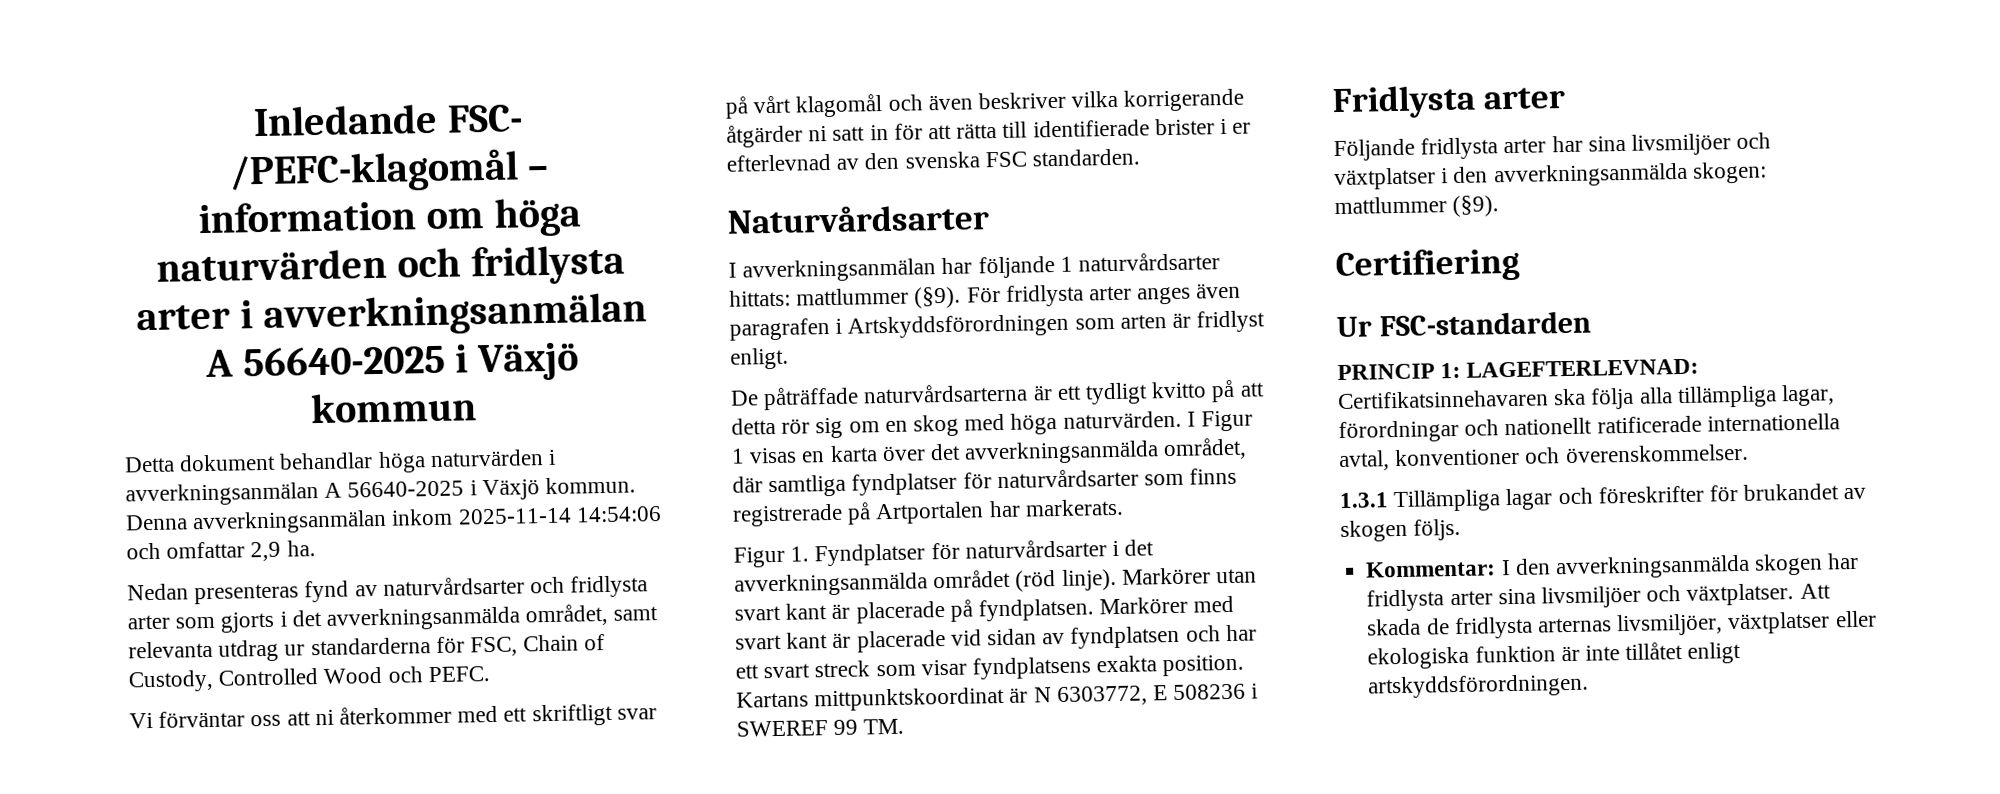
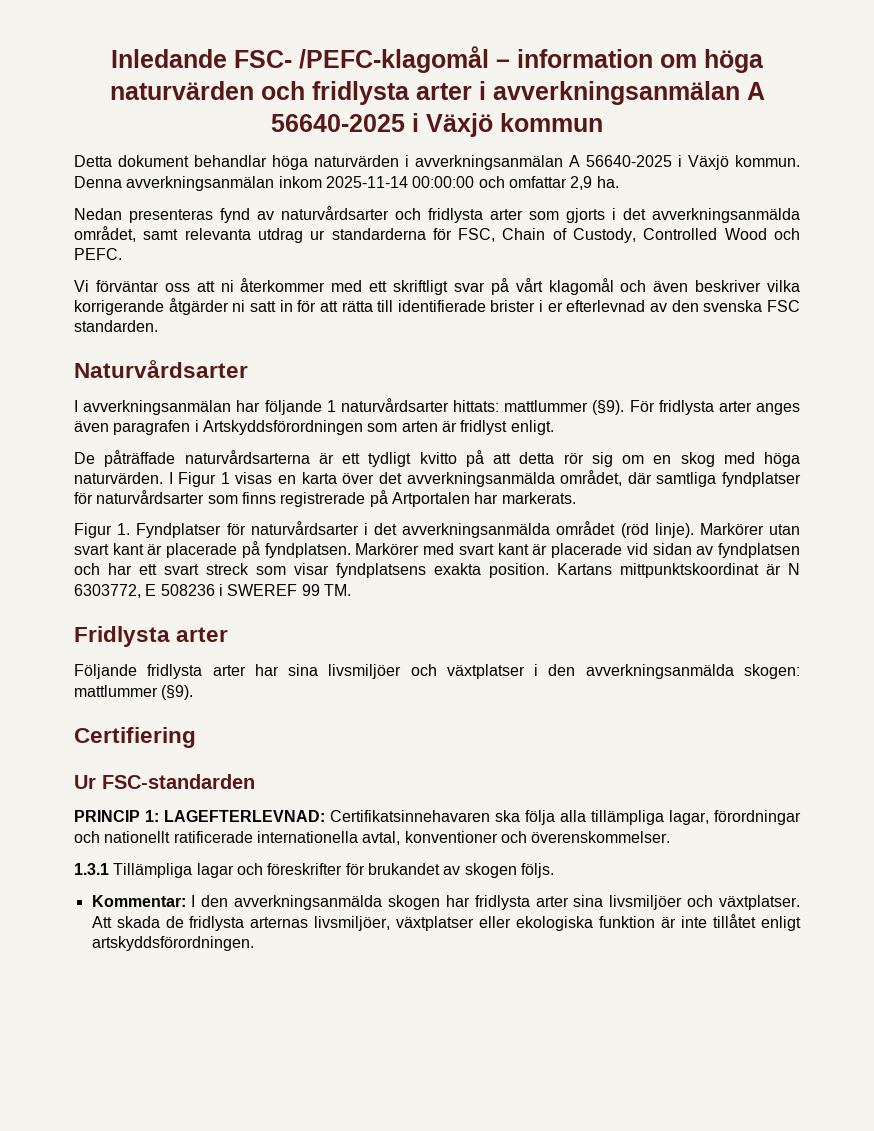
- Denna avverkningsanmälan inkom 2025-11-14 14:54:06 och omfattar 2,9 ha.
+ Denna avverkningsanmälan inkom 2025-11-14 00:00:00 och omfattar 2,9 ha.

